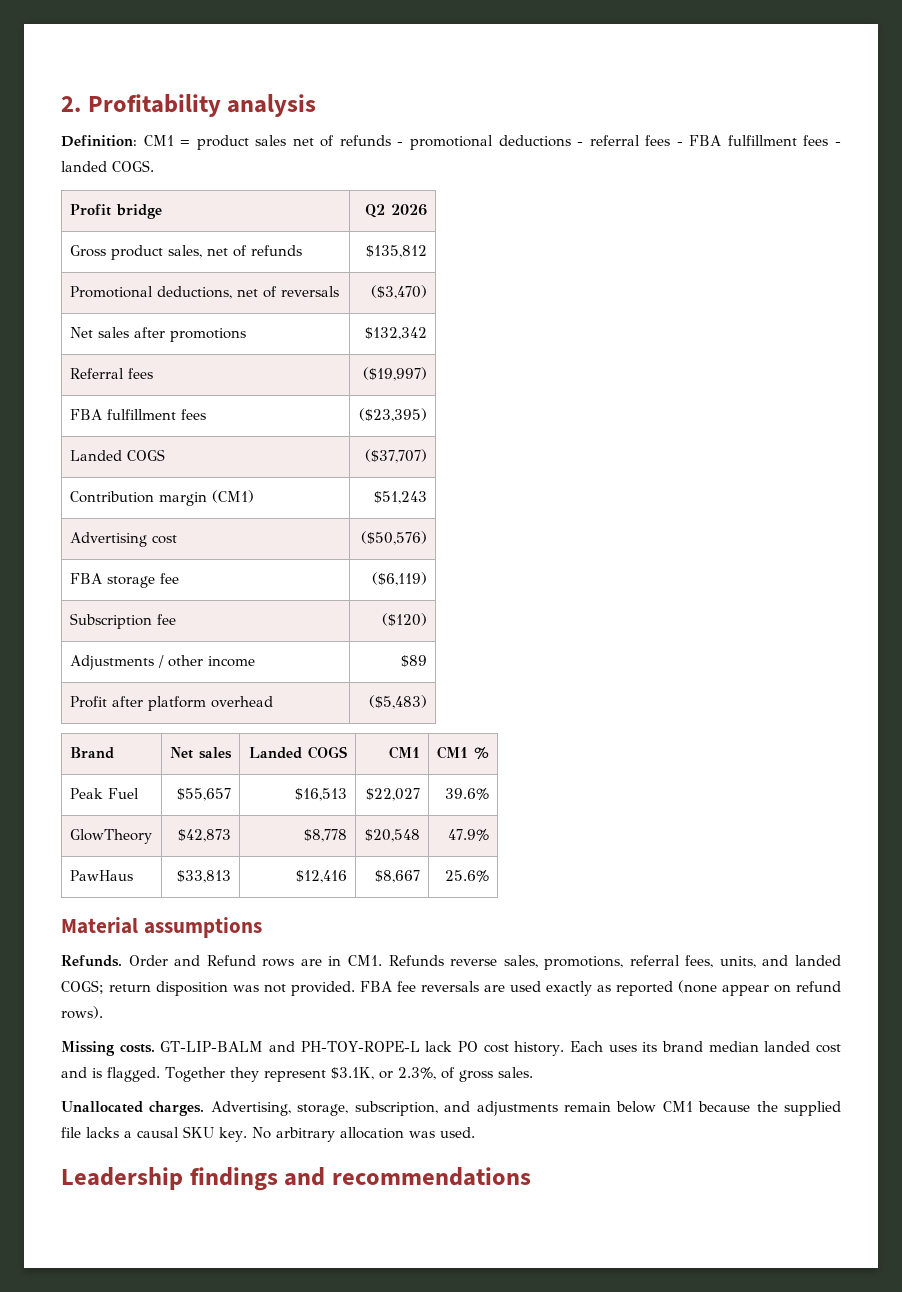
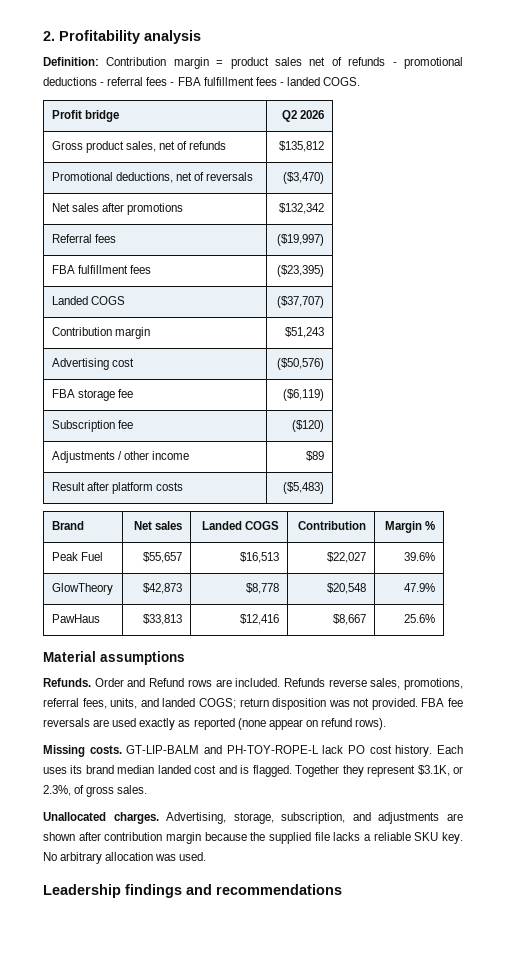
- Definition: CM1 = product sales net of refunds - promotional deductions - referral fees - FBA fulfillment fees - landed COGS.
+ Definition: Contribution margin = product sales net of refunds - promotional deductions - referral fees - FBA fulfillment fees - landed COGS.
- Contribution margin (CM1) | $51,243
+ Contribution margin | $51,243
- Profit after platform overhead | ($5,483)
+ Result after platform costs | ($5,483)
- Brand | Net sales | Landed COGS | CM1 | CM1 %
+ Brand | Net sales | Landed COGS | Contribution | Margin %
- Order and Refund rows are in CM1. Refunds reverse sales, promotions, referral fees, units, and landed COGS; return disposition was not provided.
+ Order and Refund rows are included. Refunds reverse sales, promotions, referral fees, units, and landed COGS; return disposition was not provided.
- Advertising, storage, subscription, and adjustments remain below CM1 because the supplied file lacks a causal SKU key.
+ Advertising, storage, subscription, and adjustments are shown after contribution margin because the supplied file lacks a reliable SKU key.

